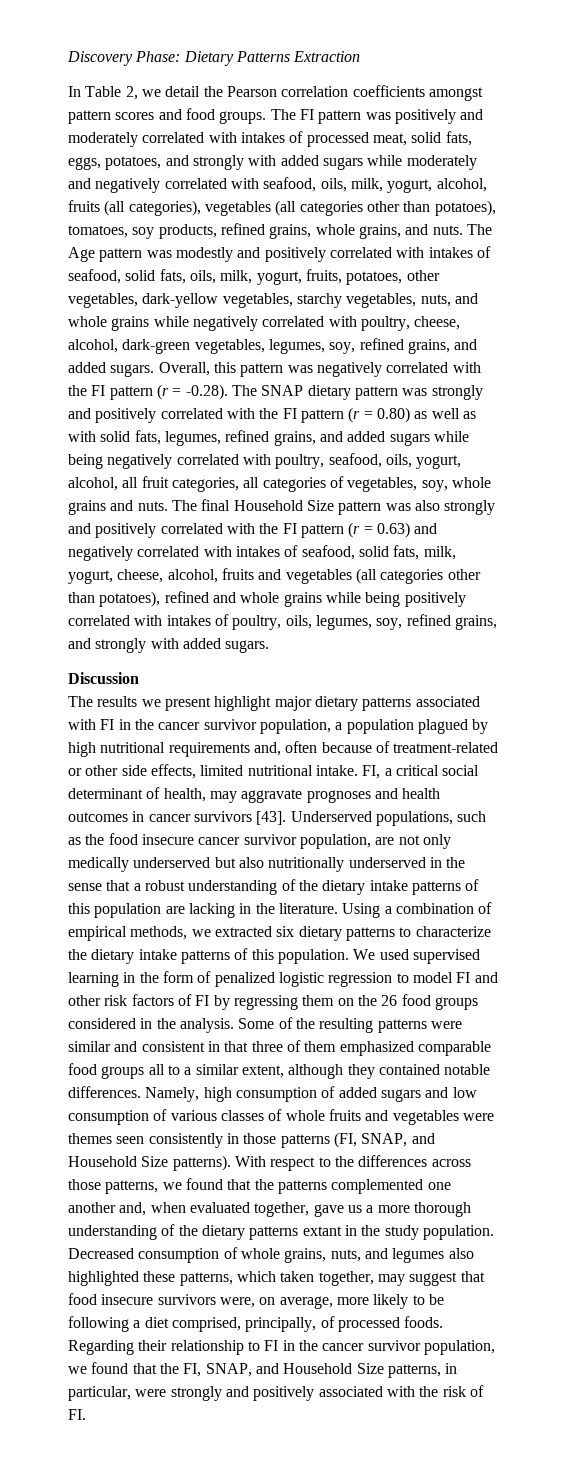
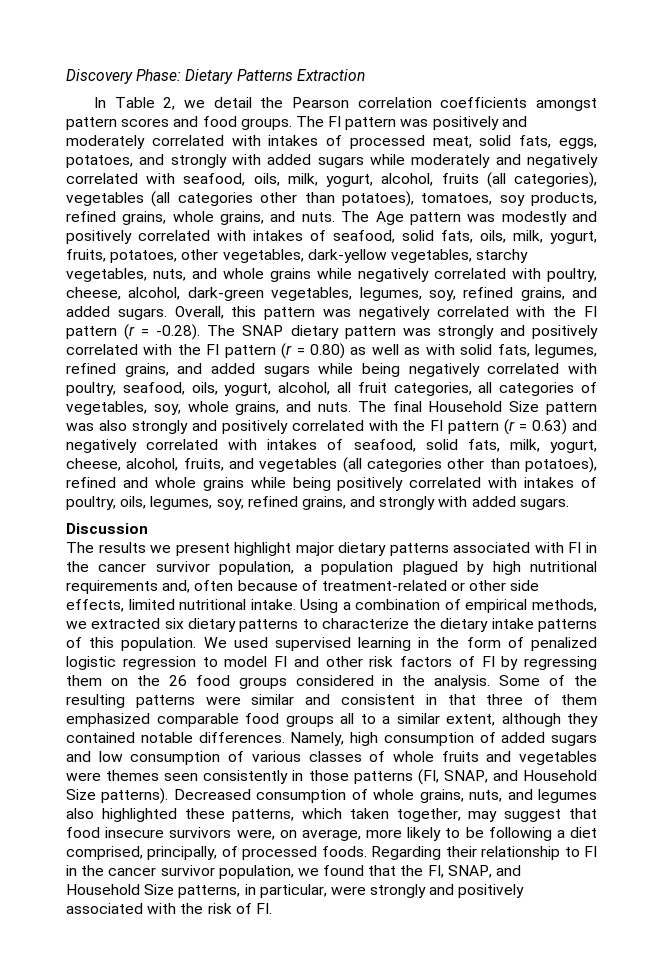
- Overall, this pattern was negatively correlated with the FI pattern (r = -0.28). The SNAP dietary pattern was strongly and positively correlated with the FI pattern (r = 0.80) as well as with solid fats, legumes, refined grains, and added sugars while being negatively correlated with poultry, seafood, oils, yogurt, alcohol, all fruit categories, all categories of vegetables, soy, whole grains and nuts.
+ Overall, this pattern was negatively correlated with the FI pattern (r = -0.28). The SNAP dietary pattern was strongly and positively correlated with the FI pattern (r = 0.80) as well as with solid fats, legumes, refined grains, and added sugars while being negatively correlated with poultry, seafood, oils, yogurt, alcohol, all fruit categories, all categories of vegetables, soy, whole grains, and nuts.
- The final Household Size pattern was also strongly and positively correlated with the FI pattern (r = 0.63) and negatively correlated with intakes of seafood, solid fats, milk, yogurt, cheese, alcohol, fruits and vegetables (all categories other than potatoes), refined and whole grains while being positively correlated with intakes of poultry, oils, legumes, soy, refined grains, and strongly with added sugars.
+ The final Household Size pattern was also strongly and positively correlated with the FI pattern (r = 0.63) and negatively correlated with intakes of seafood, solid fats, milk, yogurt, cheese, alcohol, fruits, and vegetables (all categories other than potatoes), refined and whole grains while being positively correlated with intakes of poultry, oils, legumes, soy, refined grains, and strongly with added sugars.
- FI, a critical social determinant of health, may aggravate prognoses and health outcomes in cancer survivors [43]. Underserved populations, such as the food insecure cancer survivor population, are not only medically underserved but also nutritionally underserved in the sense that a robust understanding of the dietary intake patterns of this population are lacking in the literature.
- With respect to the differences across those patterns, we found that the patterns complemented one another and, when evaluated together, gave us a more thorough understanding of the dietary patterns extant in the study population.

